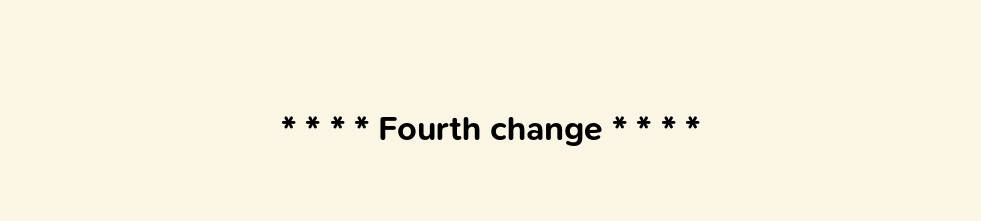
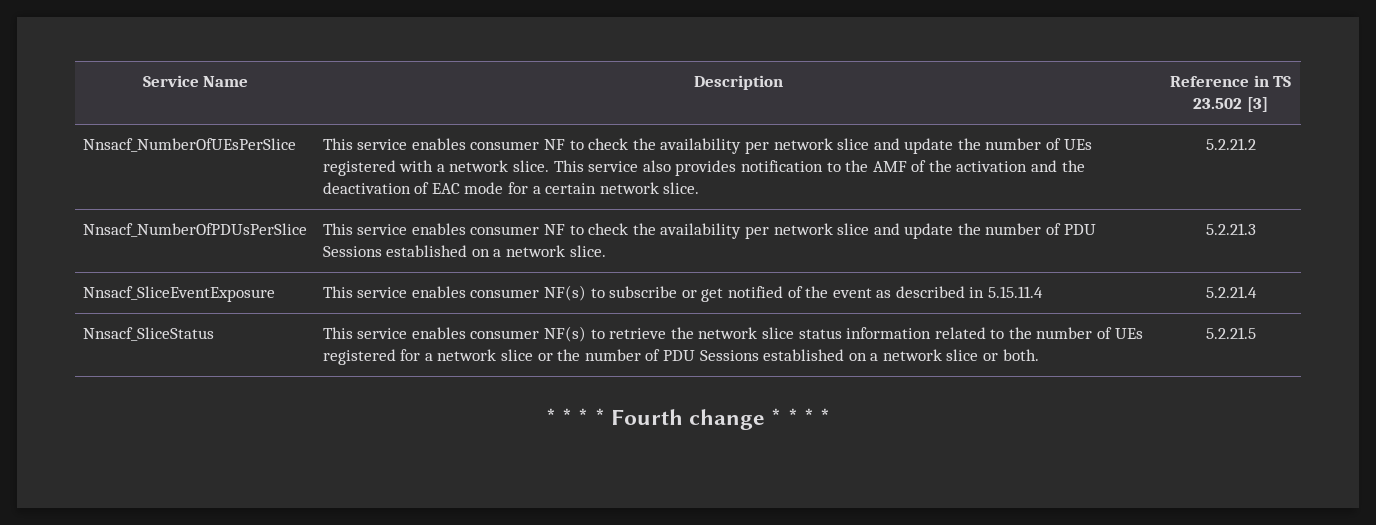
+ Service Name | Description | Reference in TS 23.502 [3]
+ Nnsacf_NumberOfUEsPerSlice | This service enables consumer NF to check the availability per network slice and update the number of UEs registered with a network slice. This service also provides notification to the AMF of the activation and the deactivation of EAC mode for a certain network slice. | 5.2.21.2
+ Nnsacf_NumberOfPDUsPerSlice | This service enables consumer NF to check the availability per network slice and update the number of PDU Sessions established on a network slice. | 5.2.21.3
+ Nnsacf_SliceEventExposure | This service enables consumer NF(s) to subscribe or get notified of the event as described in 5.15.11.4 | 5.2.21.4
+ Nnsacf_SliceStatus | This service enables consumer NF(s) to retrieve the network slice status information related to the number of UEs registered for a network slice or the number of PDU Sessions established on a network slice or both. | 5.2.21.5

